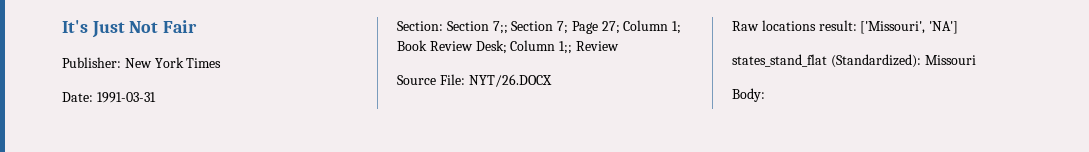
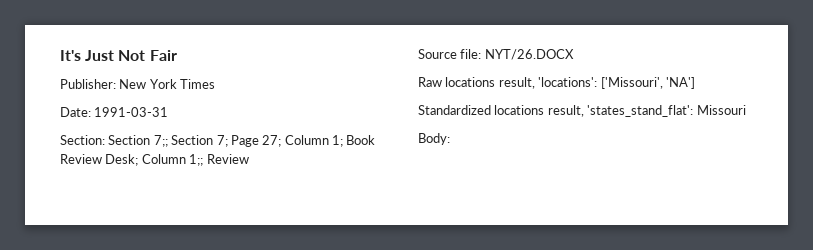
- Source File: NYT/26.DOCX
+ Source file: NYT/26.DOCX
- Raw locations result: ['Missouri', 'NA']
+ Raw locations result, 'locations': ['Missouri', 'NA']
- states_stand_flat (Standardized): Missouri
+ Standardized locations result, 'states_stand_flat': Missouri

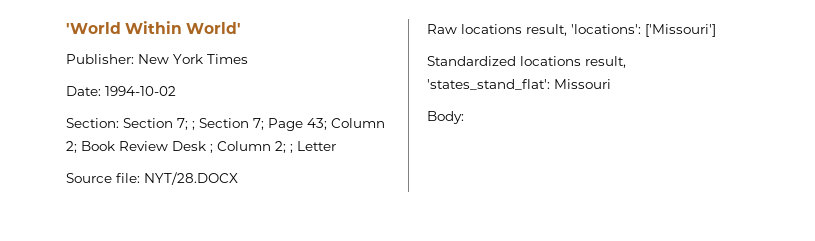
- It's Just Not Fair
+ 'World Within World'
- Date: 1991-03-31
+ Date: 1994-10-02
- Section: Section 7;; Section 7; Page 27; Column 1; Book Review Desk; Column 1;; Review
+ Section: Section 7; ; Section 7; Page 43; Column 2; Book Review Desk ; Column 2; ; Letter
- Source file: NYT/26.DOCX
+ Source file: NYT/28.DOCX
- Raw locations result, 'locations': ['Missouri', 'NA']
+ Raw locations result, 'locations': ['Missouri']

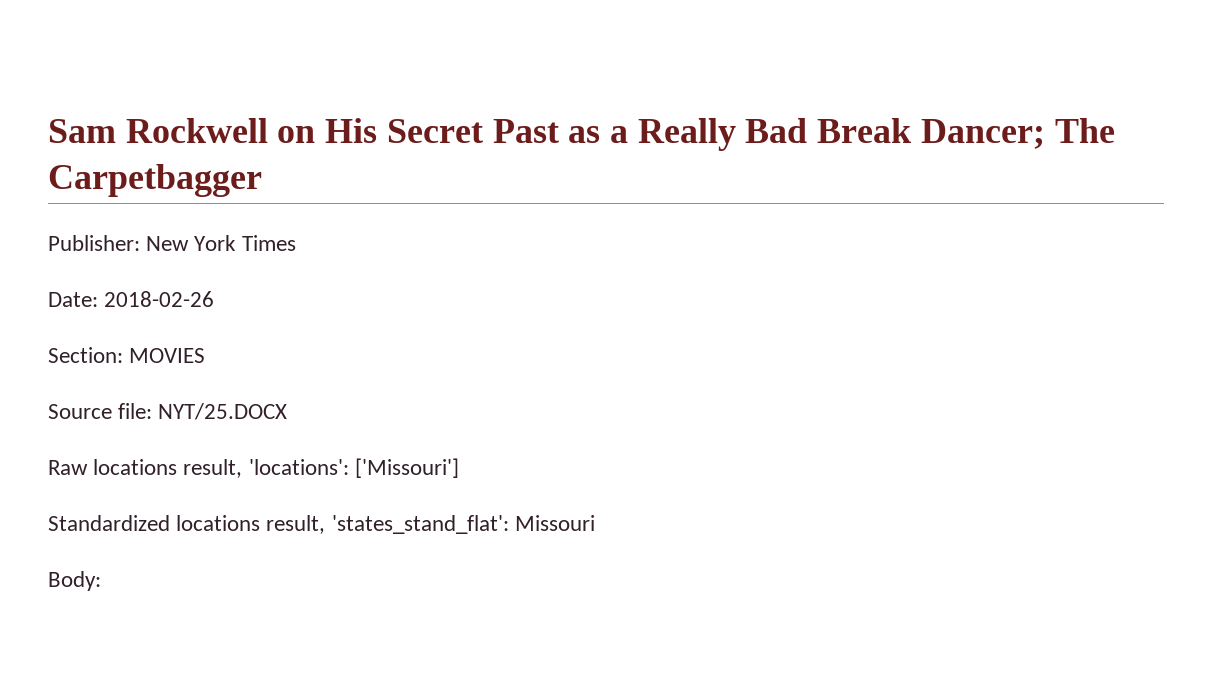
- 'World Within World'
+ Sam Rockwell on His Secret Past as a Really Bad Break Dancer; The Carpetbagger
- Date: 1994-10-02
+ Date: 2018-02-26
- Section: Section 7; ; Section 7; Page 43; Column 2; Book Review Desk ; Column 2; ; Letter
+ Section: MOVIES
- Source file: NYT/28.DOCX
+ Source file: NYT/25.DOCX

